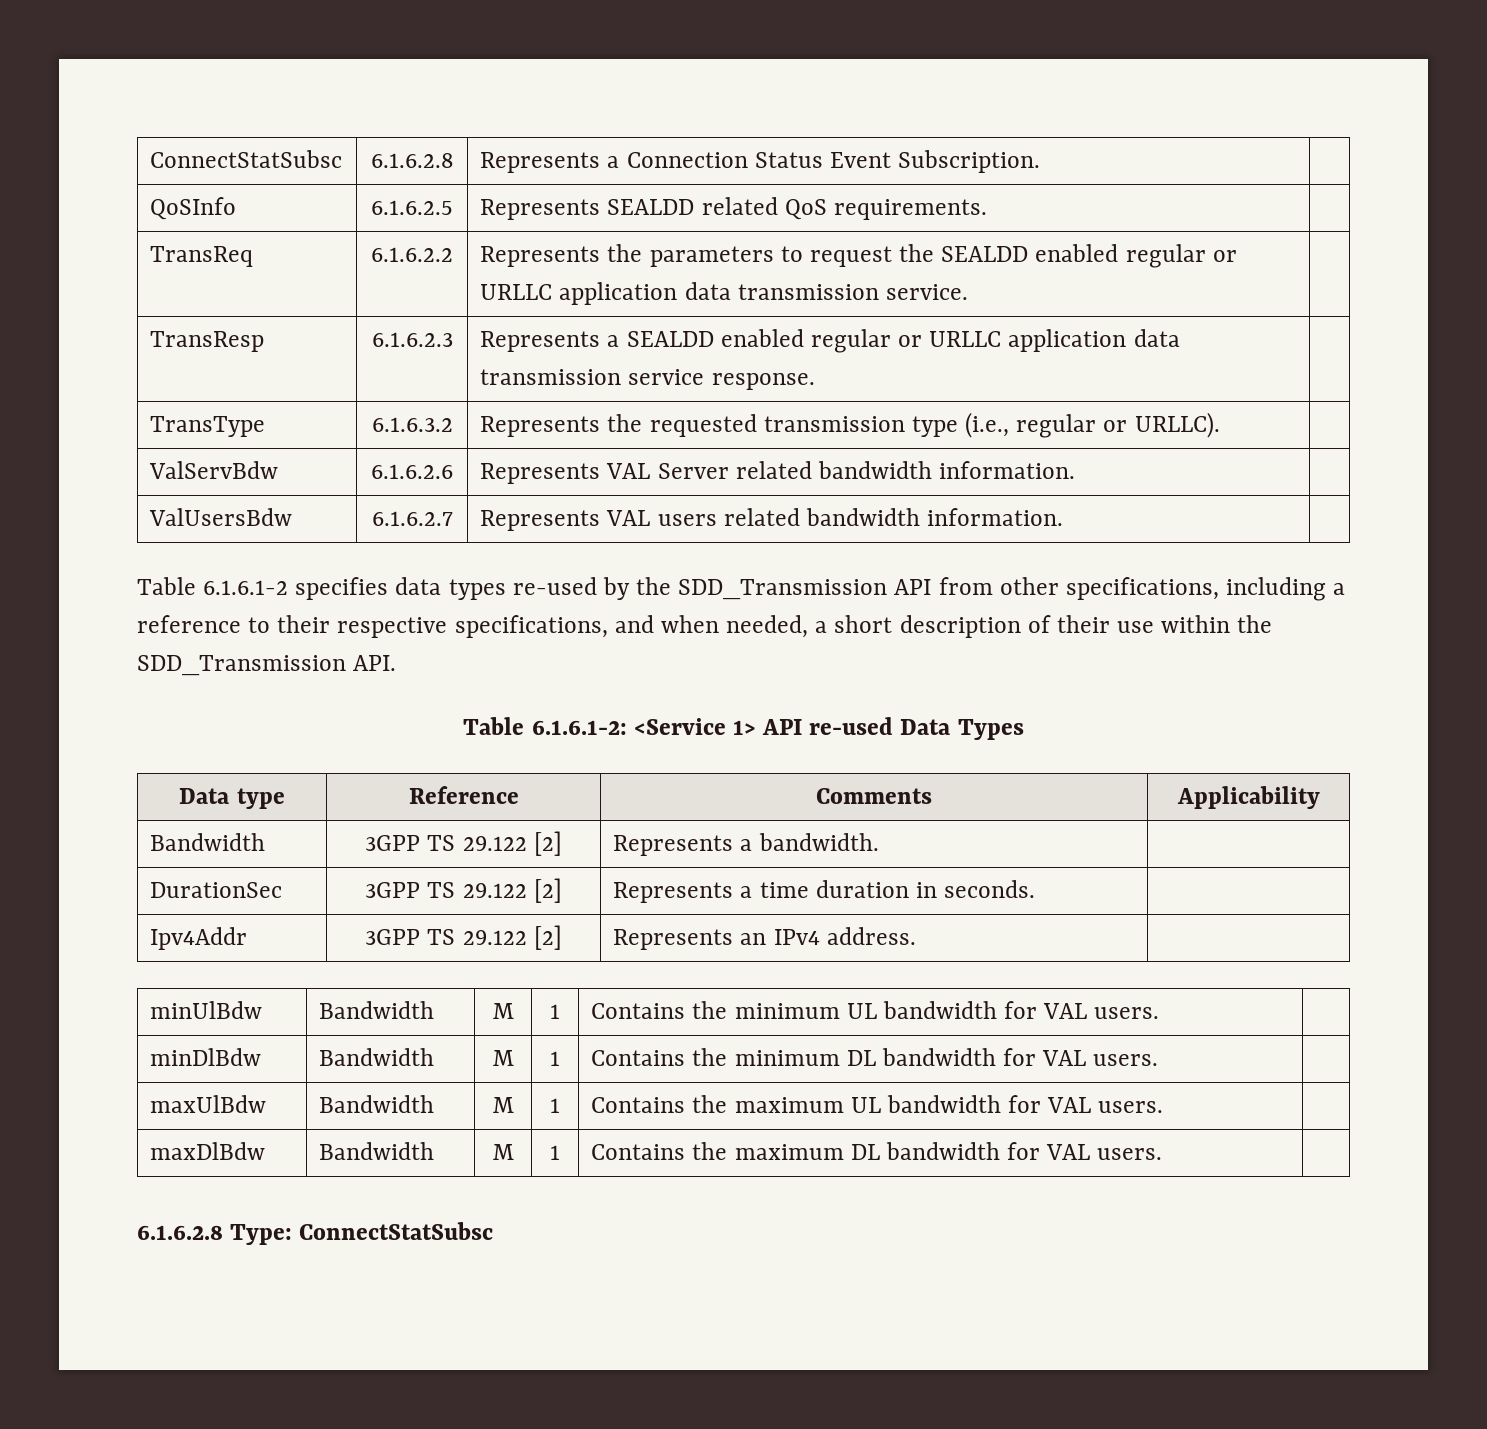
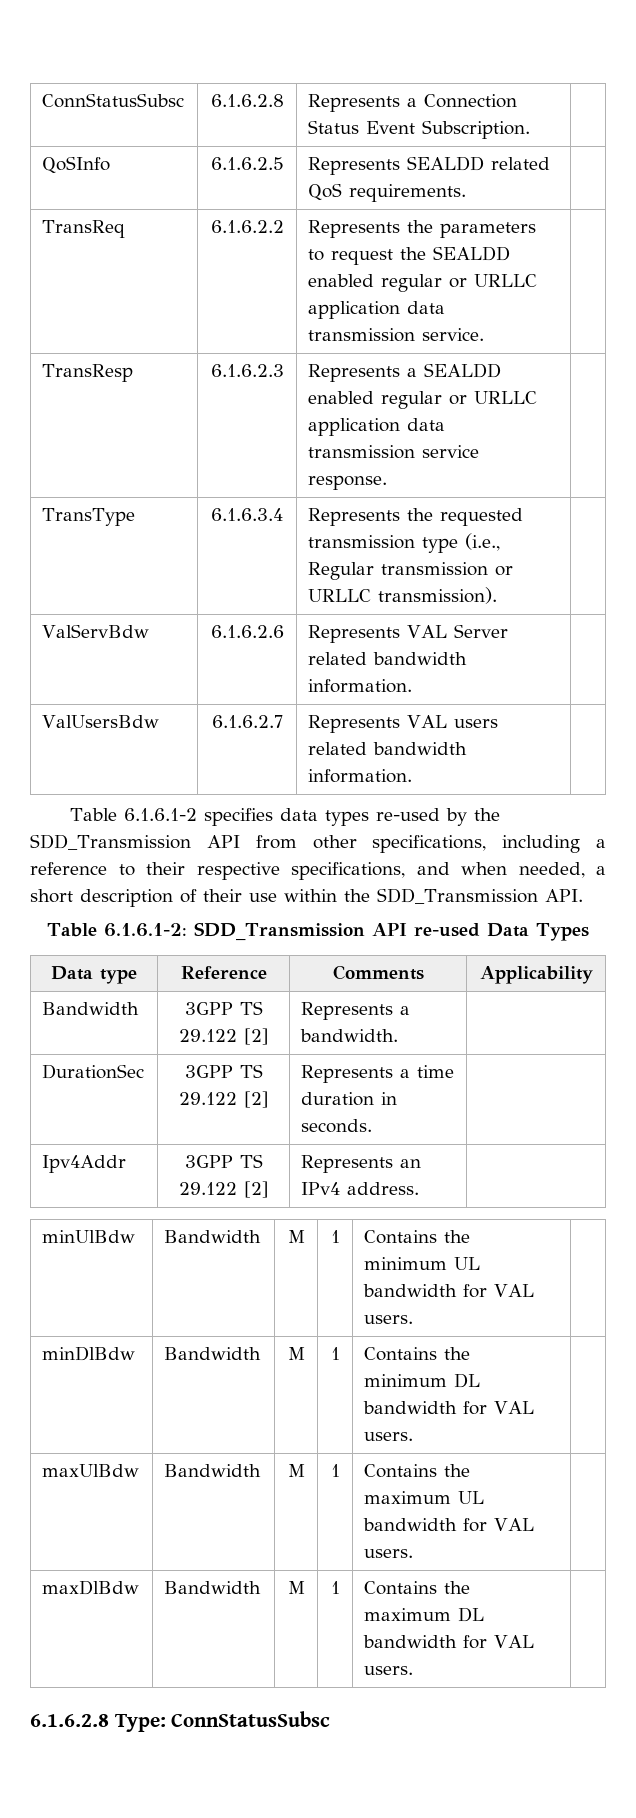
- ConnectStatSubsc | 6.1.6.2.8 | Represents a Connection Status Event Subscription. |
+ ConnStatusSubsc | 6.1.6.2.8 | Represents a Connection Status Event Subscription. |
- TransType | 6.1.6.3.2 | Represents the requested transmission type (i.e., regular or URLLC). |
+ TransType | 6.1.6.3.4 | Represents the requested transmission type (i.e., Regular transmission or URLLC transmission). |
- Table 6.1.6.1-2: <Service 1> API re-used Data Types
+ Table 6.1.6.1-2: SDD_Transmission API re-used Data Types
- 6.1.6.2.8 Type: ConnectStatSubsc
+ 6.1.6.2.8 Type: ConnStatusSubsc

